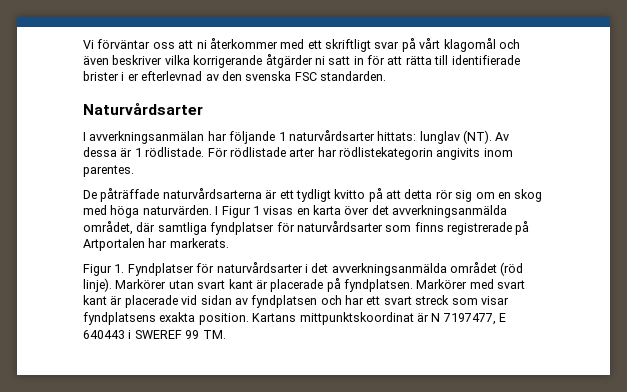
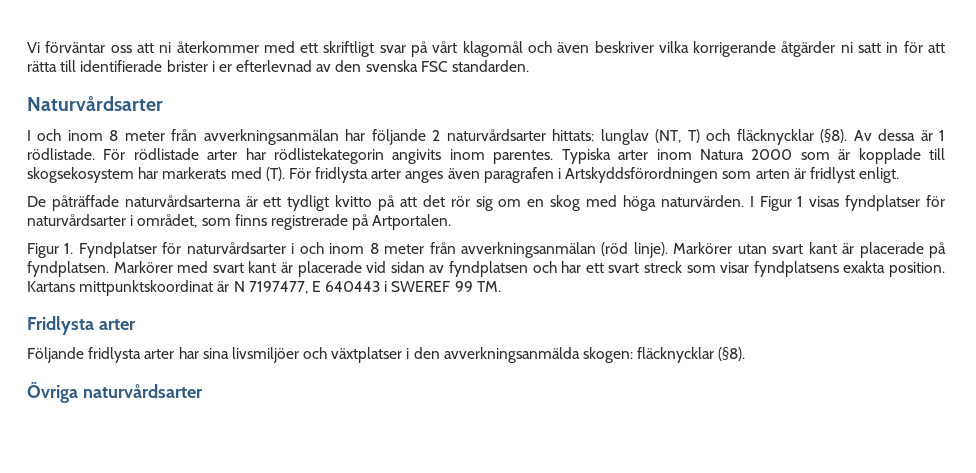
- I avverkningsanmälan har följande 1 naturvårdsarter hittats: lunglav (NT). Av dessa är 1 rödlistade.
+ I och inom 8 meter från avverkningsanmälan har följande 2 naturvårdsarter hittats: lunglav (NT, T) och fläcknycklar (§8). Av dessa är 1 rödlistade.
+ Typiska arter inom Natura 2000 som är kopplade till skogsekosystem har markerats med (T). För fridlysta arter anges även paragrafen i Artskyddsförordningen som arten är fridlyst enligt.
- De påträffade naturvårdsarterna är ett tydligt kvitto på att detta rör sig om en skog med höga naturvärden.
+ De påträffade naturvårdsarterna är ett tydligt kvitto på att det rör sig om en skog med höga naturvärden.
- I Figur 1 visas en karta över det avverkningsanmälda området, där samtliga fyndplatser för naturvårdsarter som finns registrerade på Artportalen har markerats.
+ I Figur 1 visas fyndplatser för naturvårdsarter i området, som finns registrerade på Artportalen.
- Figur 1. Fyndplatser för naturvårdsarter i det avverkningsanmälda området (röd linje).
+ Figur 1. Fyndplatser för naturvårdsarter i och inom 8 meter från avverkningsanmälan (röd linje).
+ Fridlysta arter
+ Följande fridlysta arter har sina livsmiljöer och växtplatser i den avverkningsanmälda skogen: fläcknycklar (§8).
+ Övriga naturvårdsarter

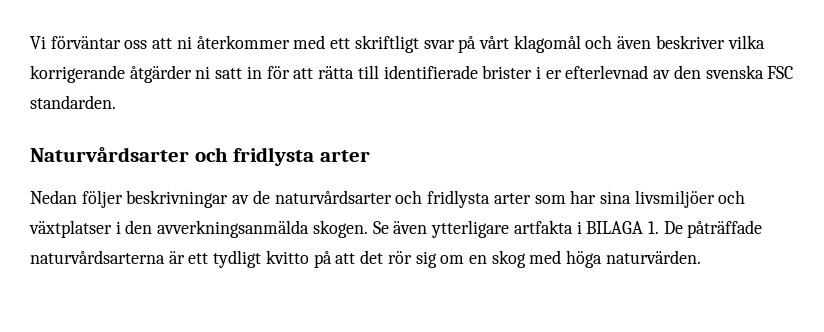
- Naturvårdsarter
- I och inom 8 meter från avverkningsanmälan har följande 2 naturvårdsarter hittats: lunglav (NT, T) och fläcknycklar (§8). Av dessa är 1 rödlistade. För rödlistade arter har rödlistekategorin angivits inom parentes. Typiska arter inom Natura 2000 som är kopplade till skogsekosystem har markerats med (T). För fridlysta arter anges även paragrafen i Artskyddsförordningen som arten är fridlyst enligt.
- De påträffade naturvårdsarterna är ett tydligt kvitto på att det rör sig om en skog med höga naturvärden. I Figur 1 visas fyndplatser för naturvårdsarter i området, som finns registrerade på Artportalen.
- Figur 1. Fyndplatser för naturvårdsarter i och inom 8 meter från avverkningsanmälan (röd linje). Markörer utan svart kant är placerade på fyndplatsen. Markörer med svart kant är placerade vid sidan av fyndplatsen och har ett svart streck som visar fyndplatsens exakta position. Kartans mittpunktskoordinat är N 7197477, E 640443 i SWEREF 99 TM.
- Fridlysta arter
- Följande fridlysta arter har sina livsmiljöer och växtplatser i den avverkningsanmälda skogen: fläcknycklar (§8).
- Övriga naturvårdsarter
+ Naturvårdsarter och fridlysta arter
+ Nedan följer beskrivningar av de naturvårdsarter och fridlysta arter som har sina livsmiljöer och växtplatser i den avverkningsanmälda skogen. Se även ytterligare artfakta i BILAGA 1. De påträffade naturvårdsarterna är ett tydligt kvitto på att det rör sig om en skog med höga naturvärden.

